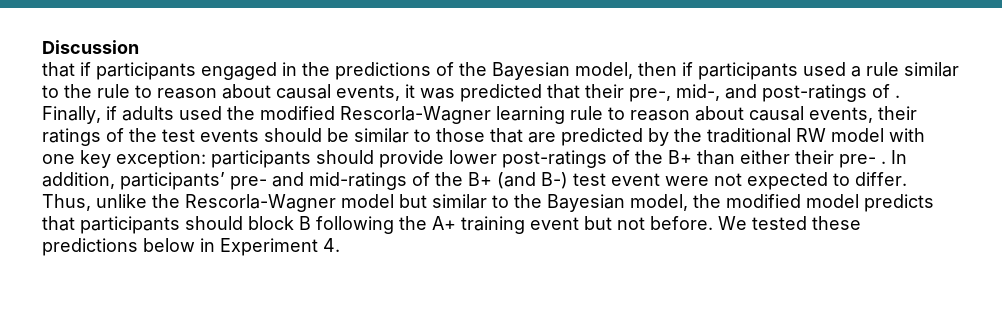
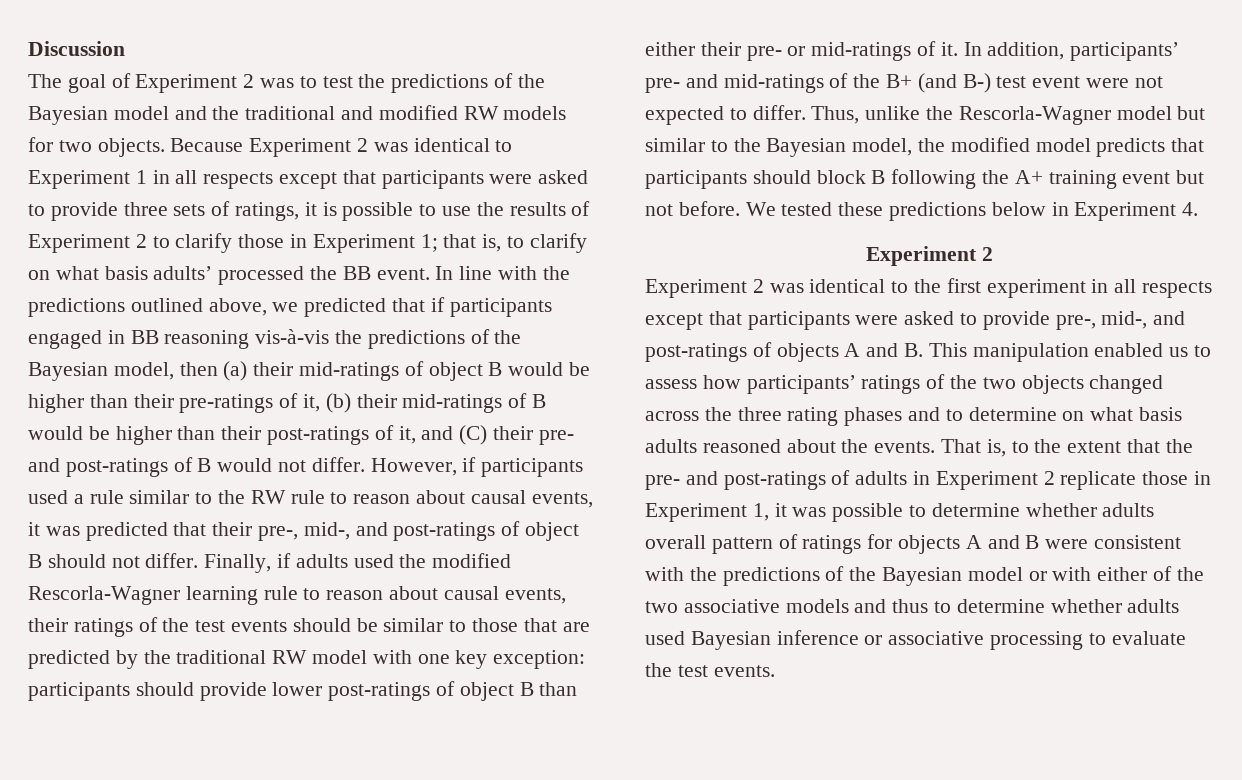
- that if participants engaged in the predictions of the Bayesian model, then if participants used a rule similar to the rule to reason about causal events, it was predicted that their pre-, mid-, and post-ratings of .
+ The goal of Experiment 2 was to test the predictions of the Bayesian model and the traditional and modified RW models for two objects. Because Experiment 2 was identical to Experiment 1 in all respects except that participants were asked to provide three sets of ratings, it is possible to use the results of Experiment 2 to clarify those in Experiment 1; that is, to clarify on what basis adults’ processed the BB event. In line with the predictions outlined above, we predicted that if participants engaged in BB reasoning vis-à-vis the predictions of the Bayesian model, then (a) their mid-ratings of object B would be higher than their pre-ratings of it, (b) their mid-ratings of B would be higher than their post-ratings of it, and (C) their pre- and post-ratings of B would not differ. However, if participants used a rule similar to the RW rule to reason about causal events, it was predicted that their pre-, mid-, and post-ratings of object B should not differ.
- Finally, if adults used the modified Rescorla-Wagner learning rule to reason about causal events, their ratings of the test events should be similar to those that are predicted by the traditional RW model with one key exception: participants should provide lower post-ratings of the B+ than either their pre- .
+ Finally, if adults used the modified Rescorla-Wagner learning rule to reason about causal events, their ratings of the test events should be similar to those that are predicted by the traditional RW model with one key exception: participants should provide lower post-ratings of object B than either their pre- or mid-ratings of it.
  We tested these predictions below in Experiment 4.
+ Experiment 2
+ Experiment 2 was identical to the first experiment in all respects except that participants were asked to provide pre-, mid-, and post-ratings of objects A and B. This manipulation enabled us to assess how participants’ ratings of the two objects changed across the three rating phases and to determine on what basis adults reasoned about the events. That is, to the extent that the pre- and post-ratings of adults in Experiment 2 replicate those in Experiment 1, it was possible to determine whether adults overall pattern of ratings for objects A and B were consistent with the predictions of the Bayesian model or with either of the two associative models and thus to determine whether adults used Bayesian inference or associative processing to evaluate the test events.

